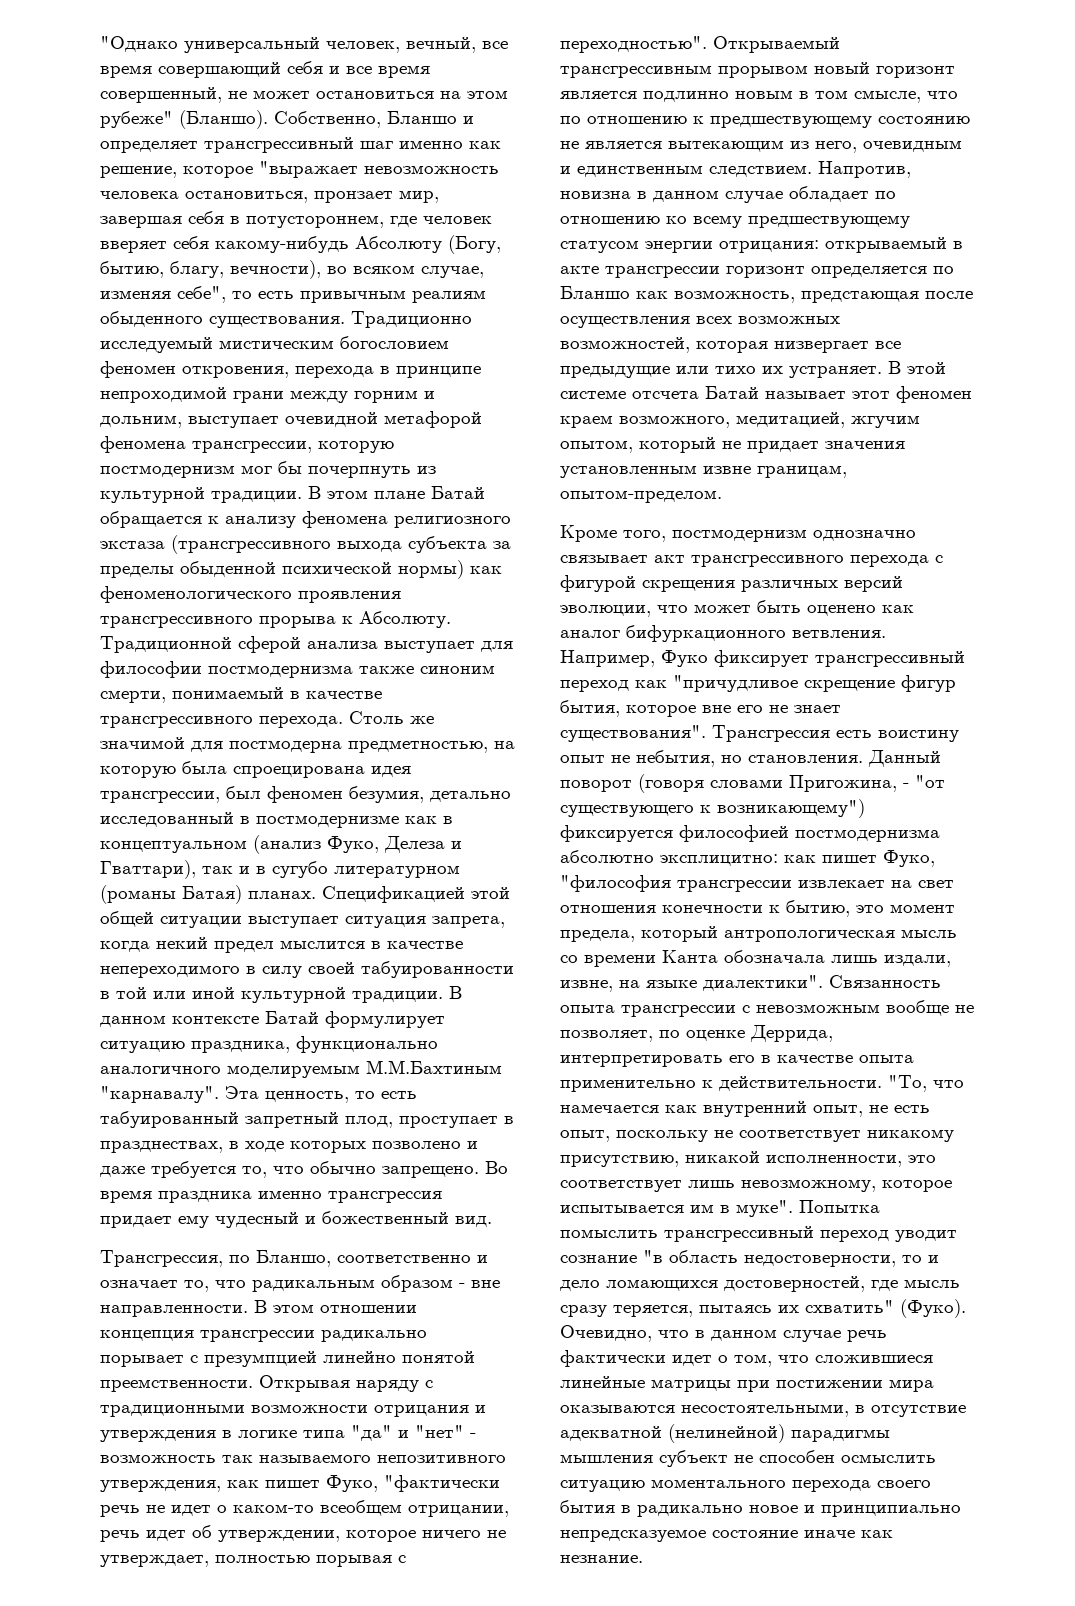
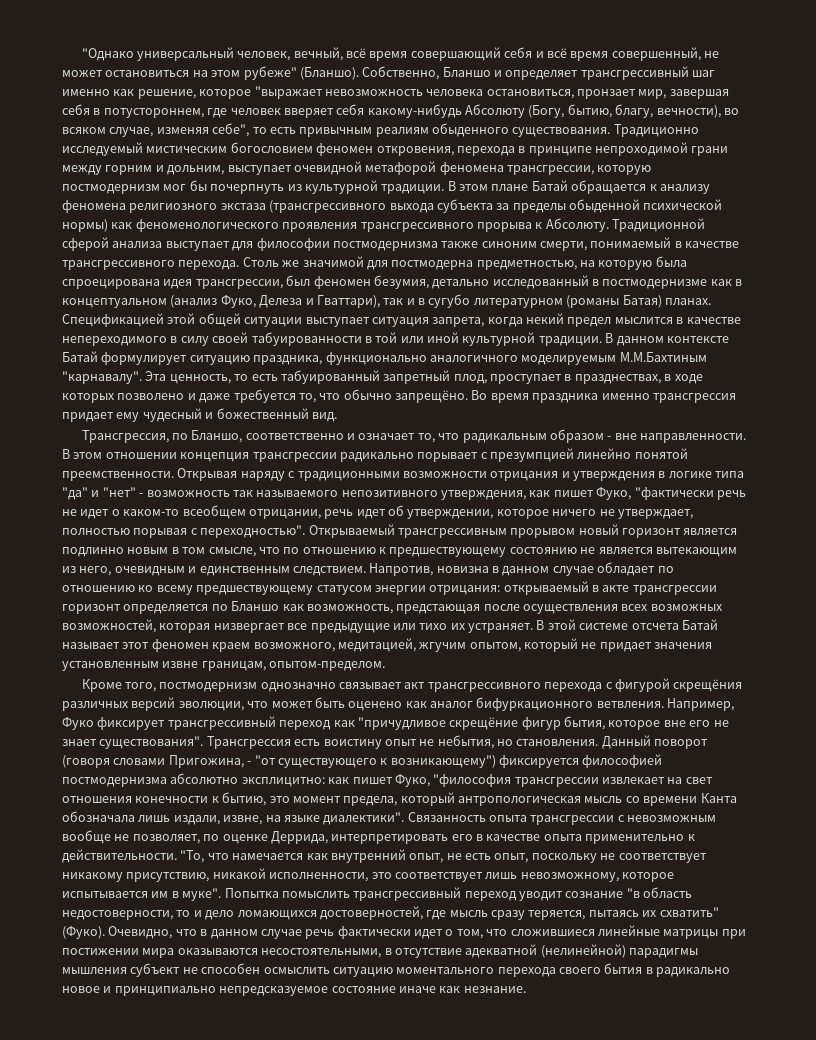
- "Однако универсальный человек, вечный, все время совершающий себя и все время совершенный, не может остановиться на этом рубеже" (Бланшо).
+ "Однако универсальный человек, вечный, всё время совершающий себя и всё время совершенный, не может остановиться на этом рубеже" (Бланшо).
- Эта ценность, то есть табуированный запретный плод, проступает в празднествах, в ходе которых позволено и даже требуется то, что обычно запрещено.
+ Эта ценность, то есть табуированный запретный плод, проступает в празднествах, в ходе которых позволено и даже требуется то, что обычно запрещёно.
- Кроме того, постмодернизм однозначно связывает акт трансгрессивного перехода с фигурой скрещения различных версий эволюции, что может быть оценено как аналог бифуркационного ветвления.
+ Кроме того, постмодернизм однозначно связывает акт трансгрессивного перехода с фигурой скрещёния различных версий эволюции, что может быть оценено как аналог бифуркационного ветвления.
- Например, Фуко фиксирует трансгрессивный переход как "причудливое скрещение фигур бытия, которое вне его не знает существования".
+ Например, Фуко фиксирует трансгрессивный переход как "причудливое скрещёние фигур бытия, которое вне его не знает существования".

